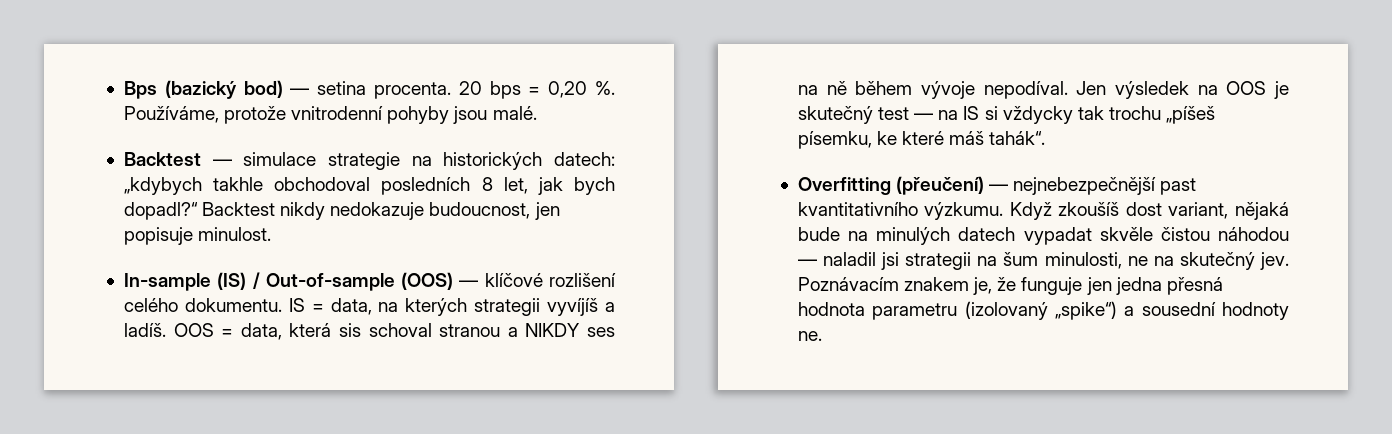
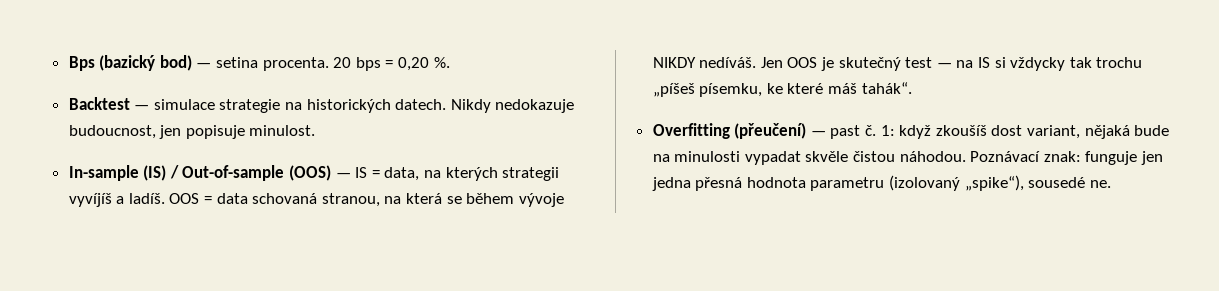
- Používáme, protože vnitrodenní pohyby jsou malé.
- Backtest — simulace strategie na historických datech: „kdybych takhle obchodoval posledních 8 let, jak bych dopadl?“ Backtest nikdy nedokazuje budoucnost, jen popisuje minulost.
+ Backtest — simulace strategie na historických datech. Nikdy nedokazuje budoucnost, jen popisuje minulost.
- In-sample (IS) / Out-of-sample (OOS) — klíčové rozlišení celého dokumentu. IS = data, na kterých strategii vyvíjíš a ladíš.
+ In-sample (IS) / Out-of-sample (OOS) — IS = data, na kterých strategii vyvíjíš a ladíš.
- OOS = data, která sis schoval stranou a NIKDY ses na ně během vývoje nepodíval. Jen výsledek na OOS je skutečný test — na IS si vždycky tak trochu „píšeš písemku, ke které máš tahák“.
+ OOS = data schovaná stranou, na která se během vývoje NIKDY nedíváš. Jen OOS je skutečný test — na IS si vždycky tak trochu „píšeš písemku, ke které máš tahák“.
- Overfitting (přeučení) — nejnebezpečnější past kvantitativního výzkumu. Když zkoušíš dost variant, nějaká bude na minulých datech vypadat skvěle čistou náhodou — naladil jsi strategii na šum minulosti, ne na skutečný jev. Poznávacím znakem je, že funguje jen jedna přesná hodnota parametru (izolovaný „spike“) a sousední hodnoty ne.
+ Overfitting (přeučení) — past č. 1: když zkoušíš dost variant, nějaká bude na minulosti vypadat skvěle čistou náhodou. Poznávací znak: funguje jen jedna přesná hodnota parametru (izolovaný „spike“), sousedé ne.

